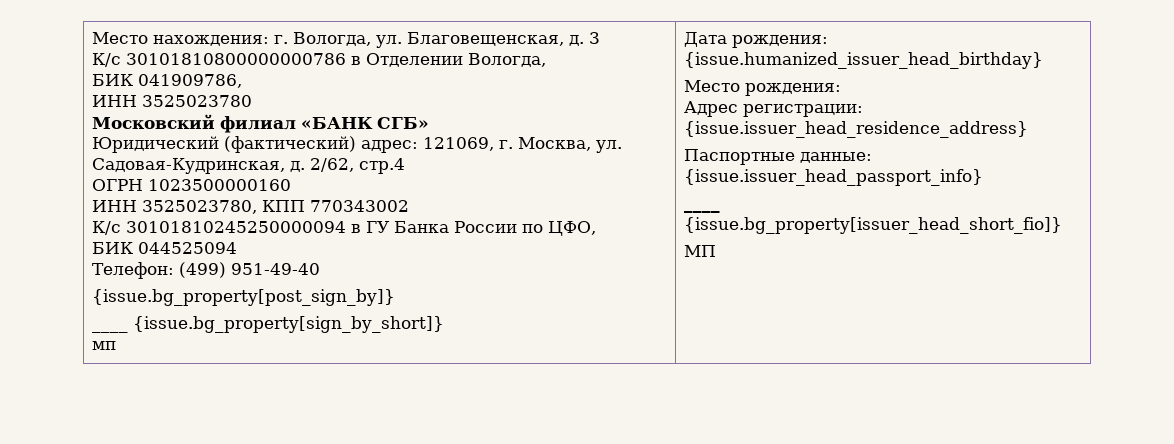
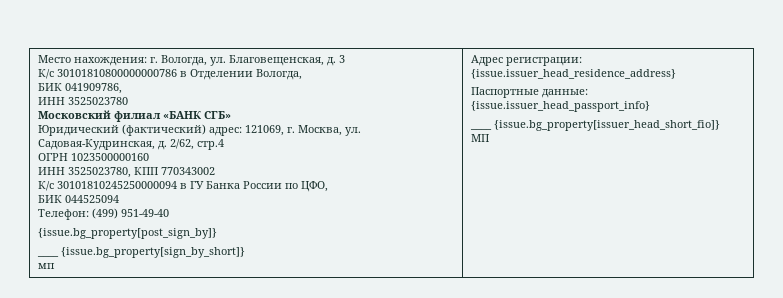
- Дата рождения: {issue.humanized_issuer_head_birthday}
- Место рождения:

